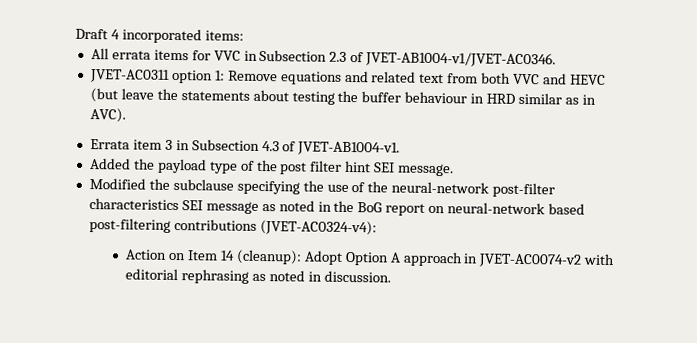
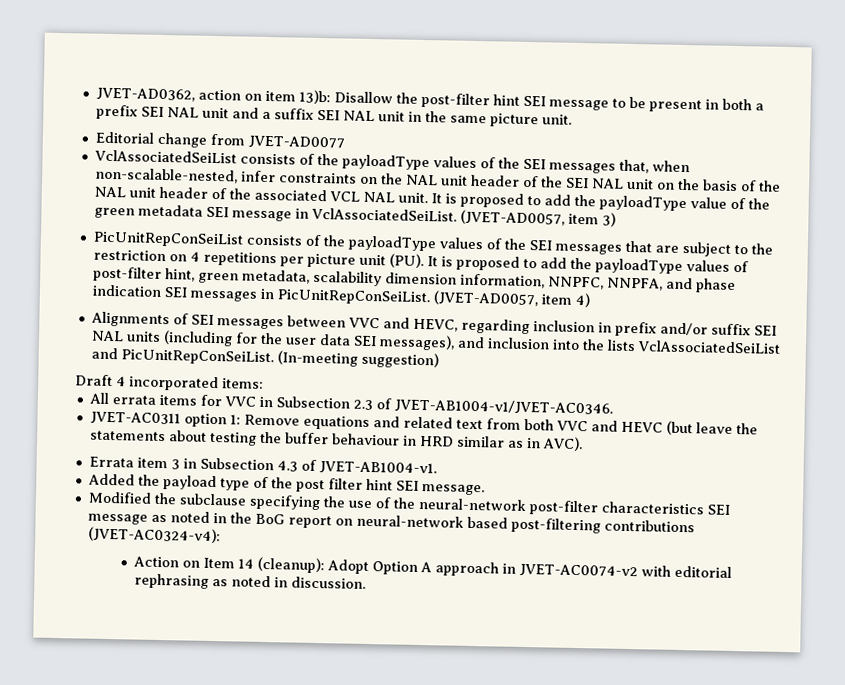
+ JVET-AD0362, action on item 13)b: Disallow the post-filter hint SEI message to be present in both a prefix SEI NAL unit and a suffix SEI NAL unit in the same picture unit.
+ Editorial change from JVET-AD0077
+ VclAssociatedSeiList consists of the payloadType values of the SEI messages that, when non-scalable-nested, infer constraints on the NAL unit header of the SEI NAL unit on the basis of the NAL unit header of the associated VCL NAL unit. It is proposed to add the payloadType value of the green metadata SEI message in VclAssociatedSeiList. (JVET-AD0057, item 3)
+ PicUnitRepConSeiList consists of the payloadType values of the SEI messages that are subject to the restriction on 4 repetitions per picture unit (PU). It is proposed to add the payloadType values of post-filter hint, green metadata, scalability dimension information, NNPFC, NNPFA, and phase indication SEI messages in PicUnitRepConSeiList. (JVET-AD0057, item 4)
+ Alignments of SEI messages between VVC and HEVC, regarding inclusion in prefix and/or suffix SEI NAL units (including for the user data SEI messages), and inclusion into the lists VclAssociatedSeiList and PicUnitRepConSeiList. (In-meeting suggestion)

